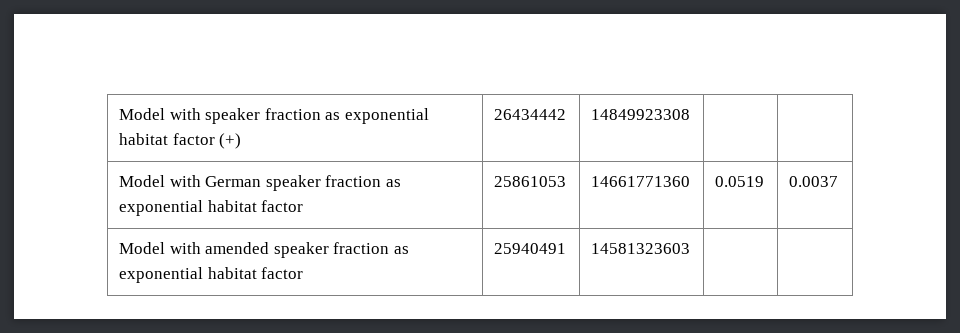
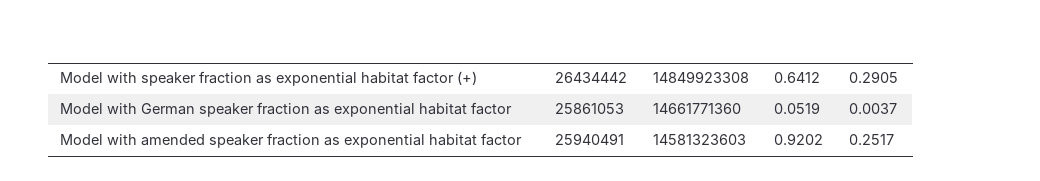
- Model with speaker fraction as exponential habitat factor (+) | 26434442 | 14849923308 | |
+ Model with speaker fraction as exponential habitat factor (+) | 26434442 | 14849923308 | 0.6412 | 0.2905
- Model with amended speaker fraction as exponential habitat factor | 25940491 | 14581323603 | |
+ Model with amended speaker fraction as exponential habitat factor | 25940491 | 14581323603 | 0.9202 | 0.2517

